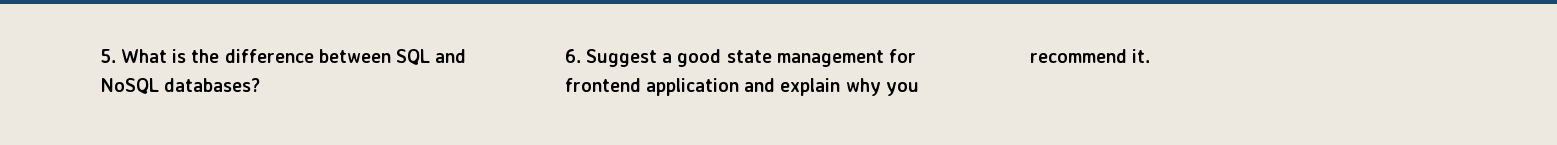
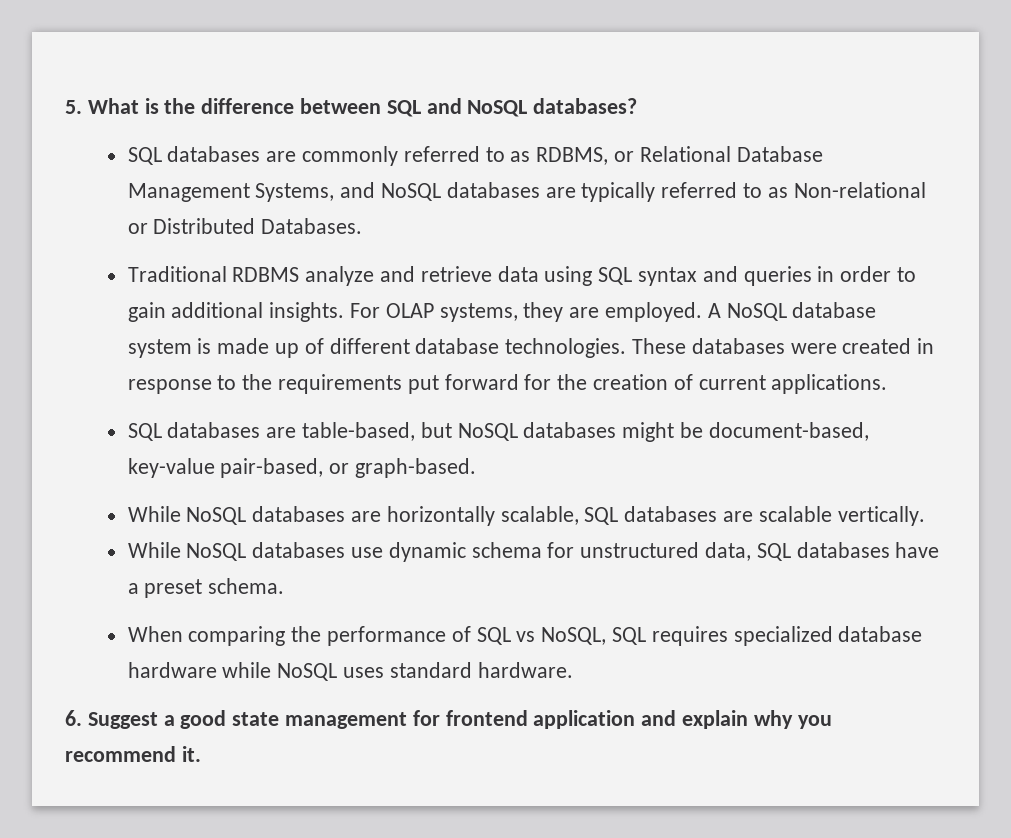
+ SQL databases are commonly referred to as RDBMS, or Relational Database Management Systems, and NoSQL databases are typically referred to as Non-relational or Distributed Databases.
+ Traditional RDBMS analyze and retrieve data using SQL syntax and queries in order to gain additional insights. For OLAP systems, they are employed. A NoSQL database system is made up of different database technologies. These databases were created in response to the requirements put forward for the creation of current applications.
+ SQL databases are table-based, but NoSQL databases might be document-based, key-value pair-based, or graph-based.
+ While NoSQL databases are horizontally scalable, SQL databases are scalable vertically.
+ While NoSQL databases use dynamic schema for unstructured data, SQL databases have a preset schema.
+ When comparing the performance of SQL vs NoSQL, SQL requires specialized database hardware while NoSQL uses standard hardware.

